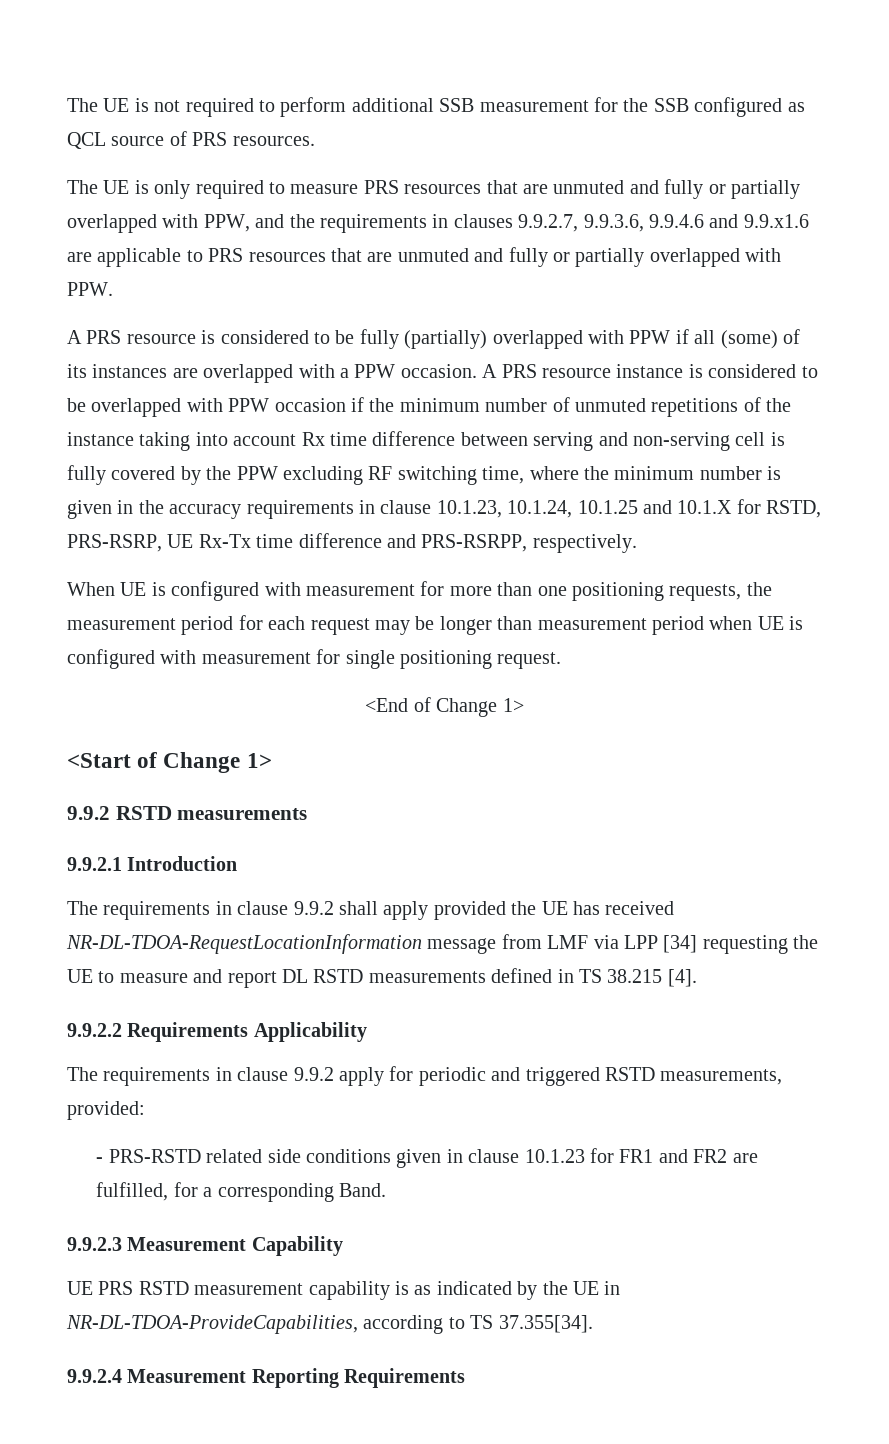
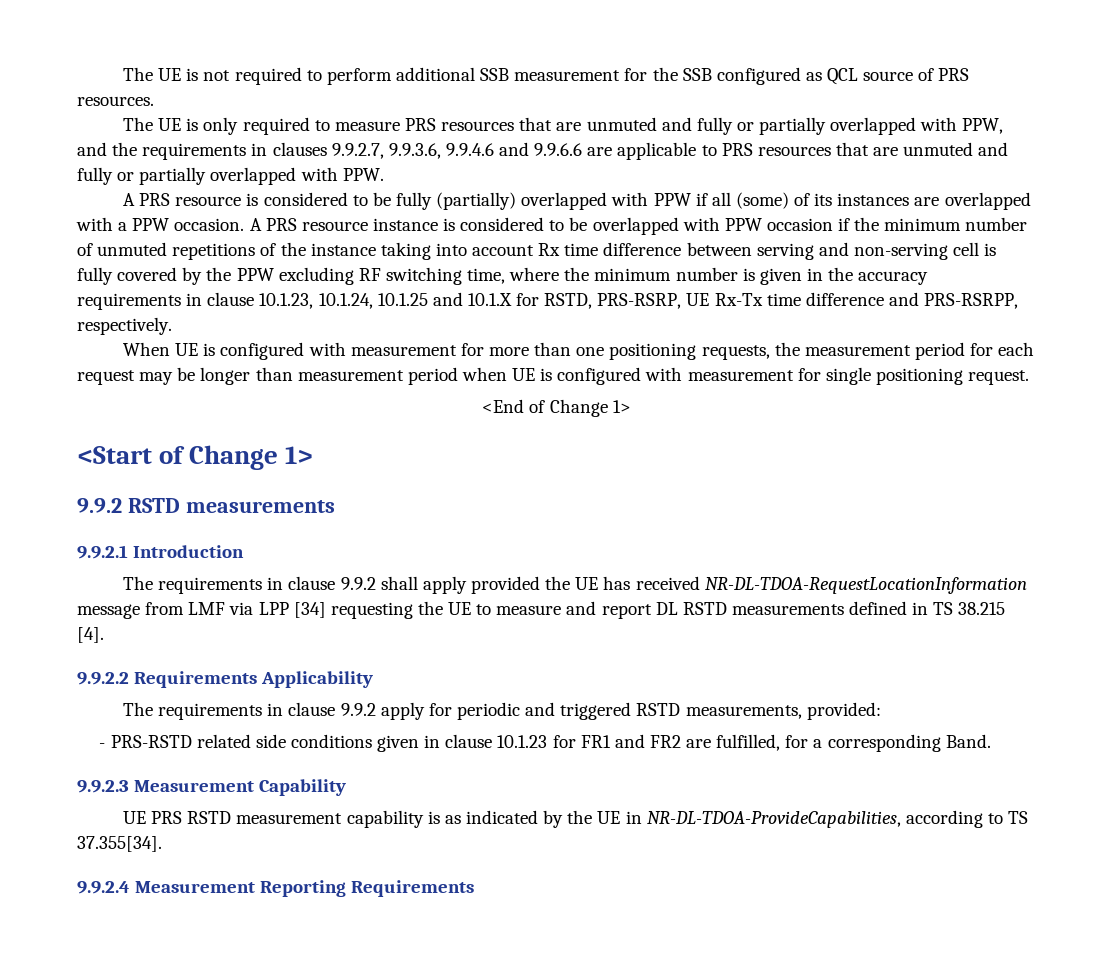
- The UE is only required to measure PRS resources that are unmuted and fully or partially overlapped with PPW, and the requirements in clauses 9.9.2.7, 9.9.3.6, 9.9.4.6 and 9.9.x1.6 are applicable to PRS resources that are unmuted and fully or partially overlapped with PPW.
+ The UE is only required to measure PRS resources that are unmuted and fully or partially overlapped with PPW, and the requirements in clauses 9.9.2.7, 9.9.3.6, 9.9.4.6 and 9.9.6.6 are applicable to PRS resources that are unmuted and fully or partially overlapped with PPW.

